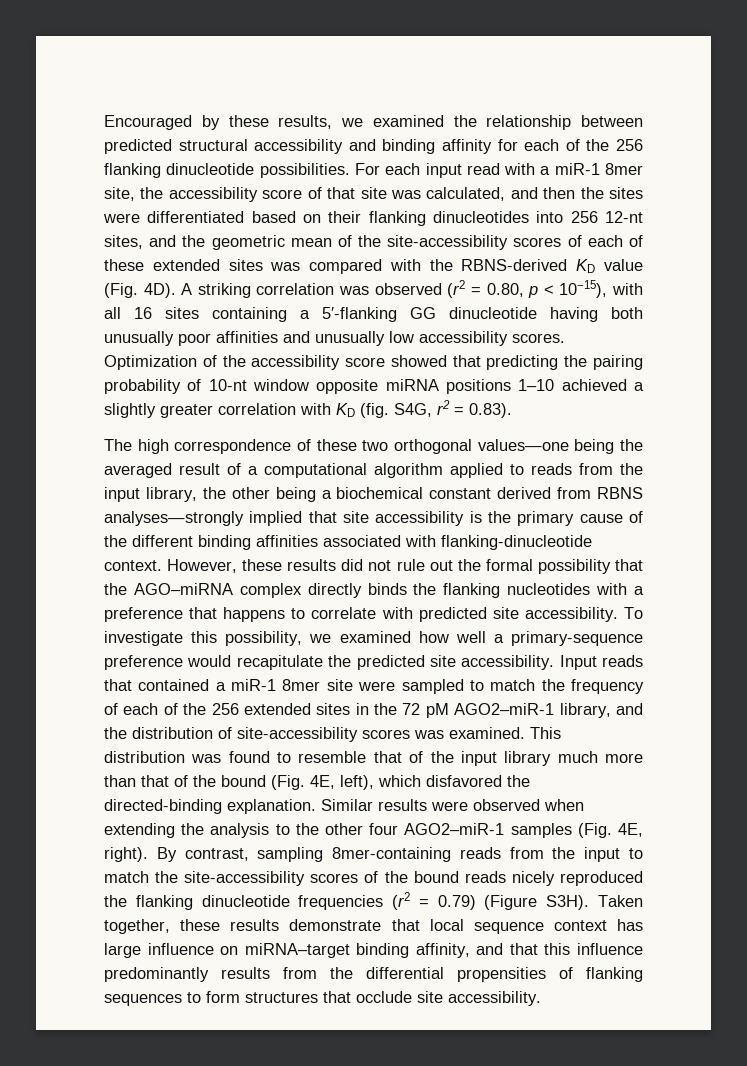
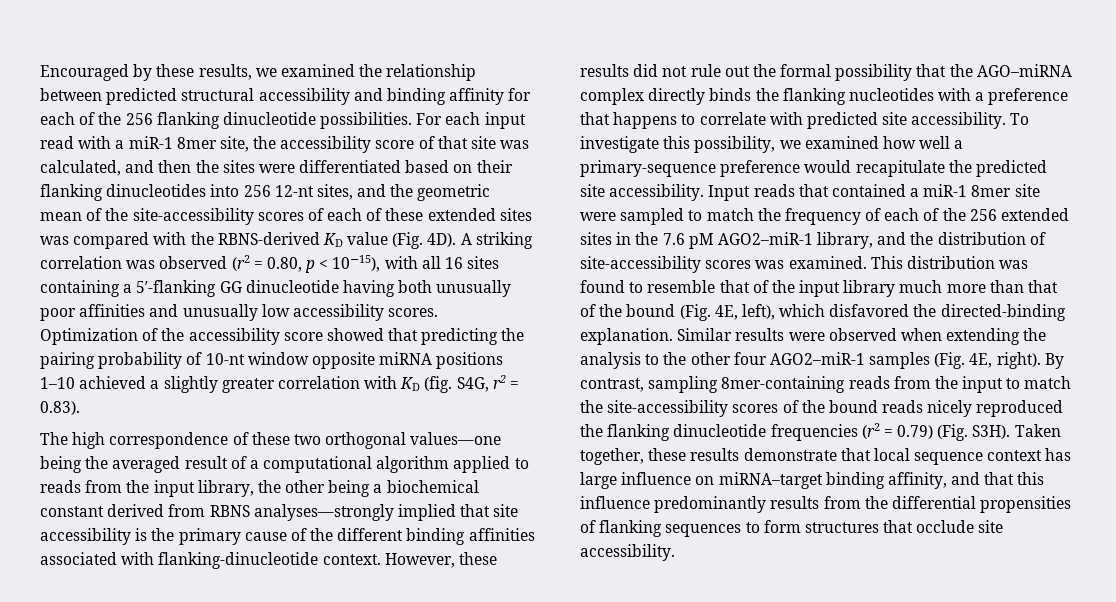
- Input reads that contained a miR-1 8mer site were sampled to match the frequency of each of the 256 extended sites in the 72 pM AGO2–miR-1 library, and the distribution of site-accessibility scores was examined.
+ Input reads that contained a miR-1 8mer site were sampled to match the frequency of each of the 256 extended sites in the 7.6 pM AGO2–miR-1 library, and the distribution of site-accessibility scores was examined.
- By contrast, sampling 8mer-containing reads from the input to match the site-accessibility scores of the bound reads nicely reproduced the flanking dinucleotide frequencies (r2 = 0.79) (Figure S3H).
+ By contrast, sampling 8mer-containing reads from the input to match the site-accessibility scores of the bound reads nicely reproduced the flanking dinucleotide frequencies (r2 = 0.79) (Fig. S3H).

